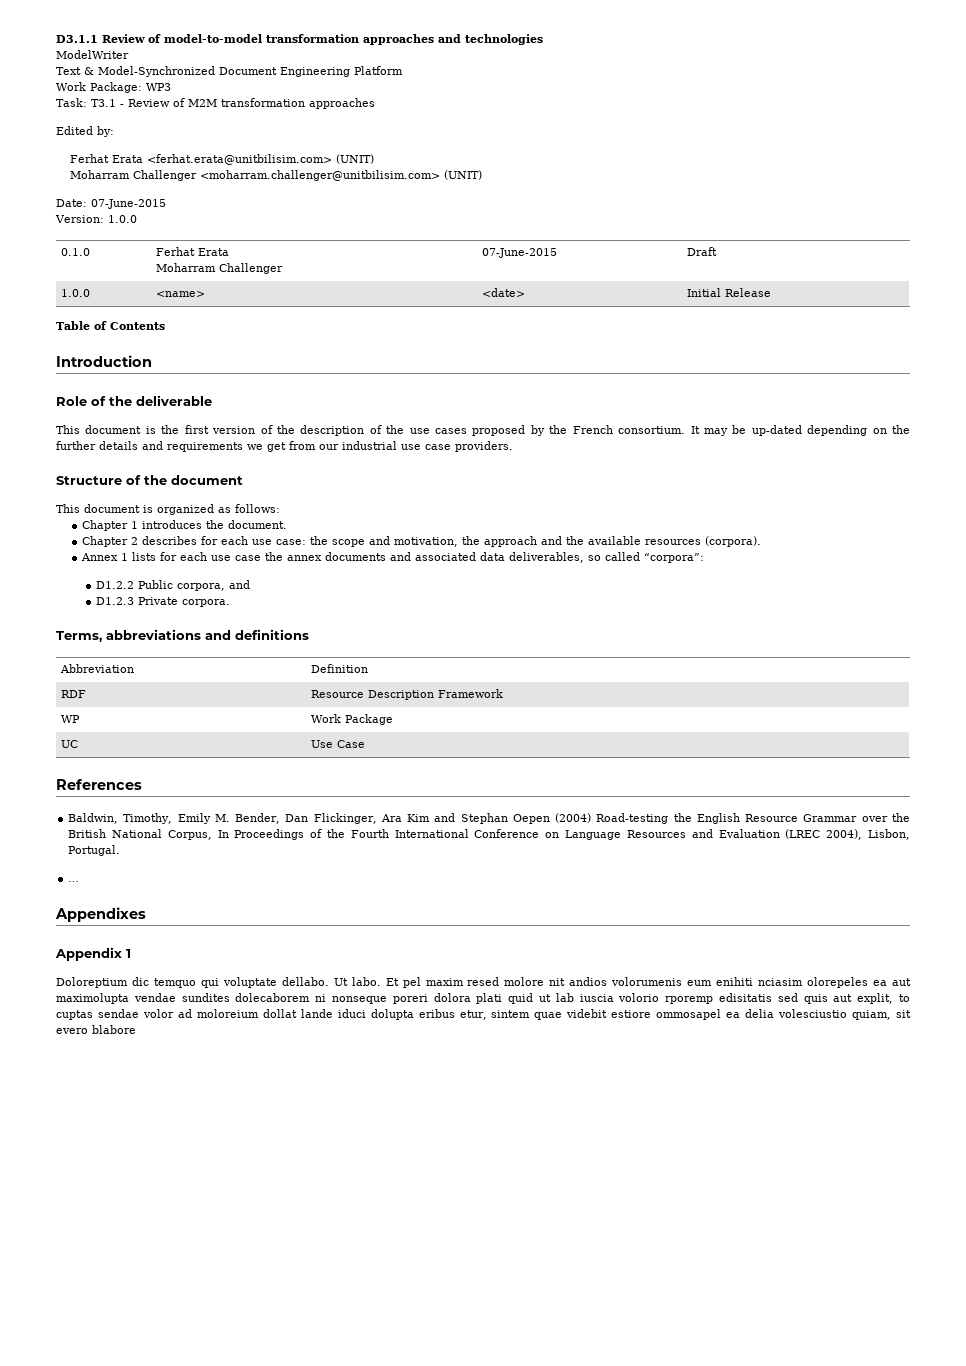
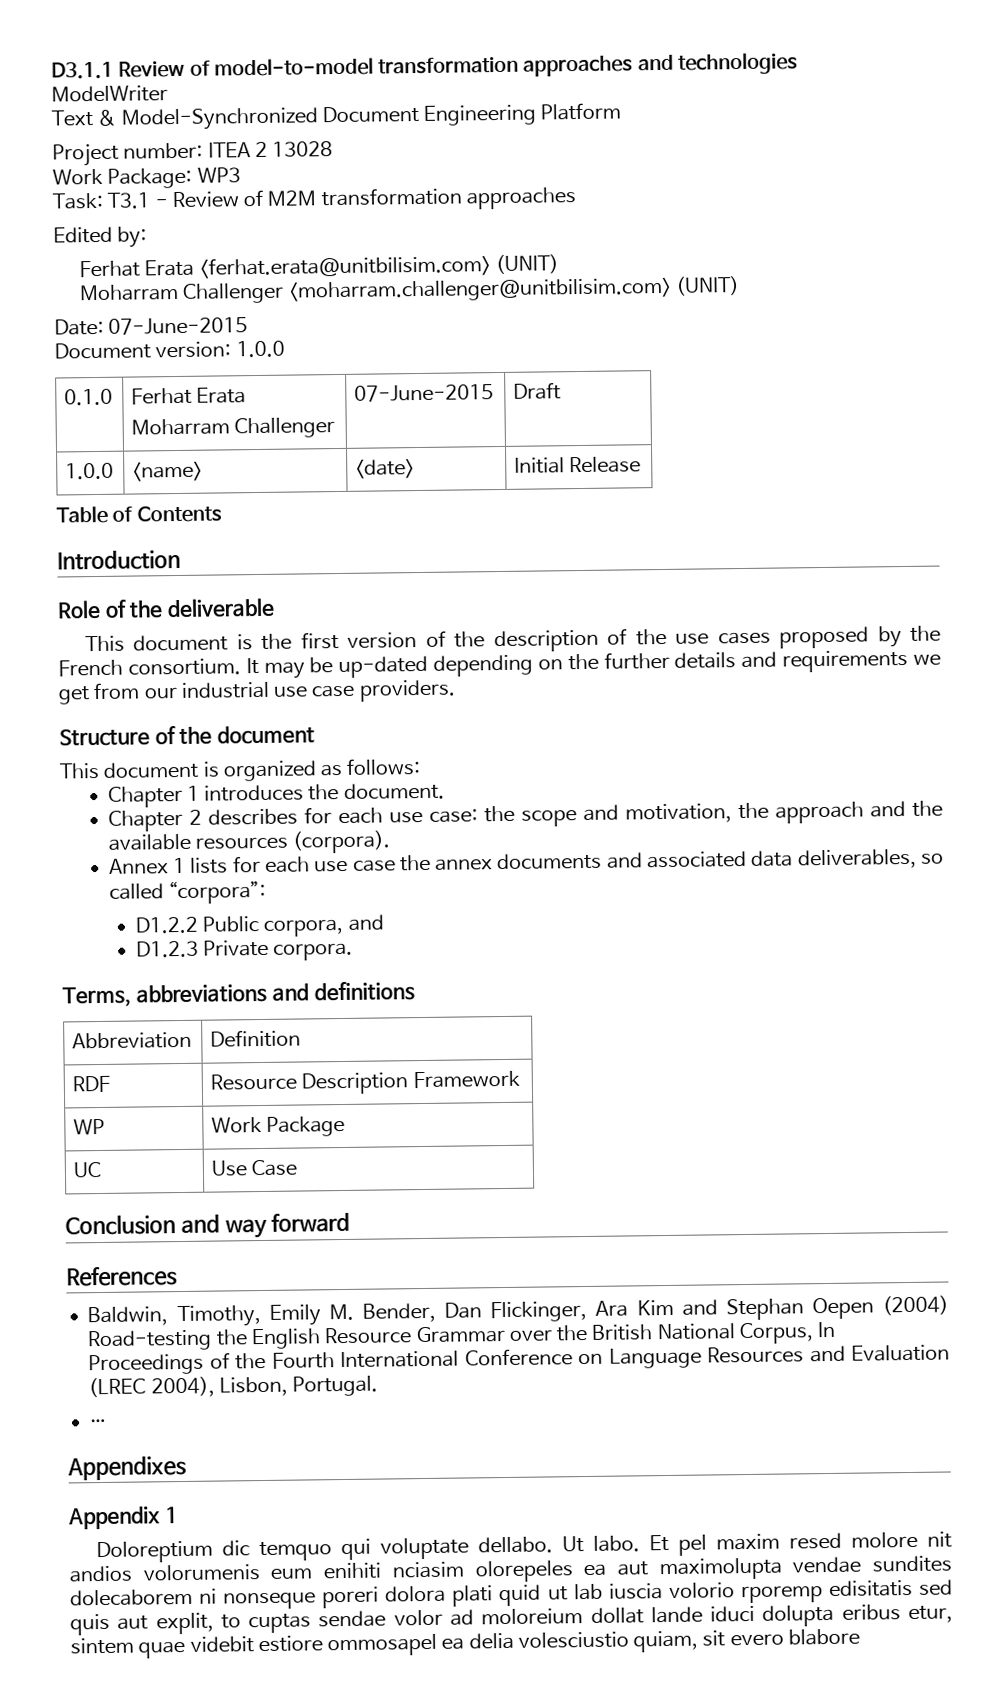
+ Project number: ITEA 2 13028
- Version: 1.0.0
+ Document version: 1.0.0
+ Conclusion and way forward

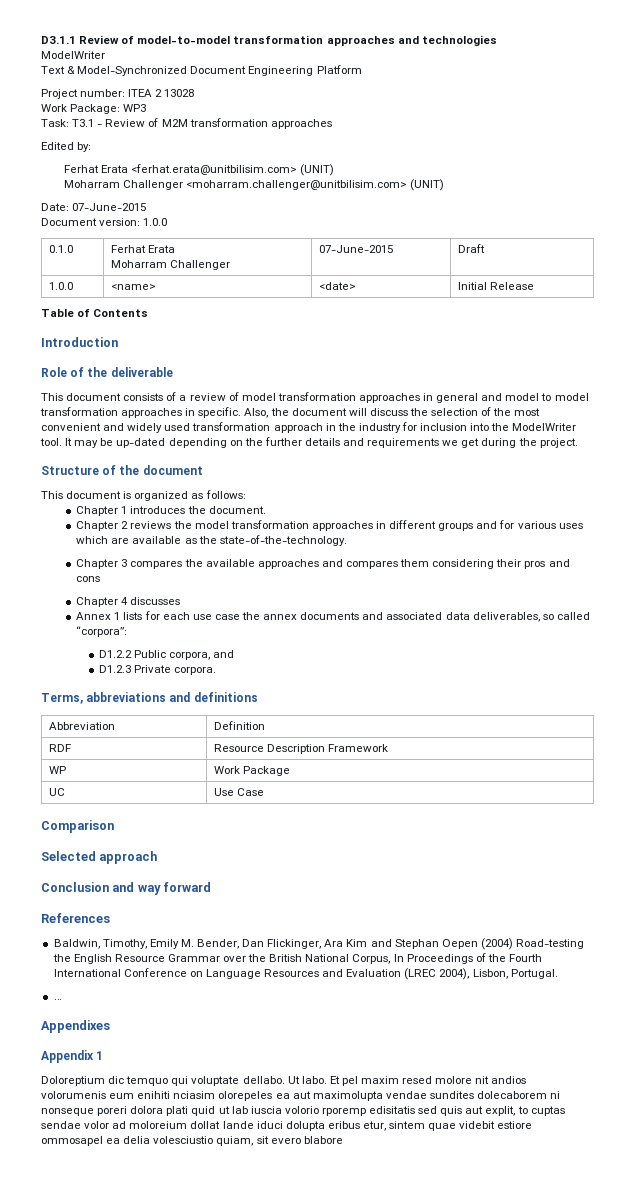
- This document is the first version of the description of the use cases proposed by the French consortium.
+ This document consists of a review of model transformation approaches in general and model to model transformation approaches in specific. Also, the document will discuss the selection of the most convenient and widely used transformation approach in the industry for inclusion into the ModelWriter tool.
- It may be up-dated depending on the further details and requirements we get from our industrial use case providers.
+ It may be up-dated depending on the further details and requirements we get during the project.
- Chapter 2 describes for each use case: the scope and motivation, the approach and the available resources (corpora).
+ Chapter 2 reviews the model transformation approaches in different groups and for various uses which are available as the state-of-the-technology.
+ Chapter 3 compares the available approaches and compares them considering their pros and cons
+ Chapter 4 discusses
+ Comparison
+ Selected approach

